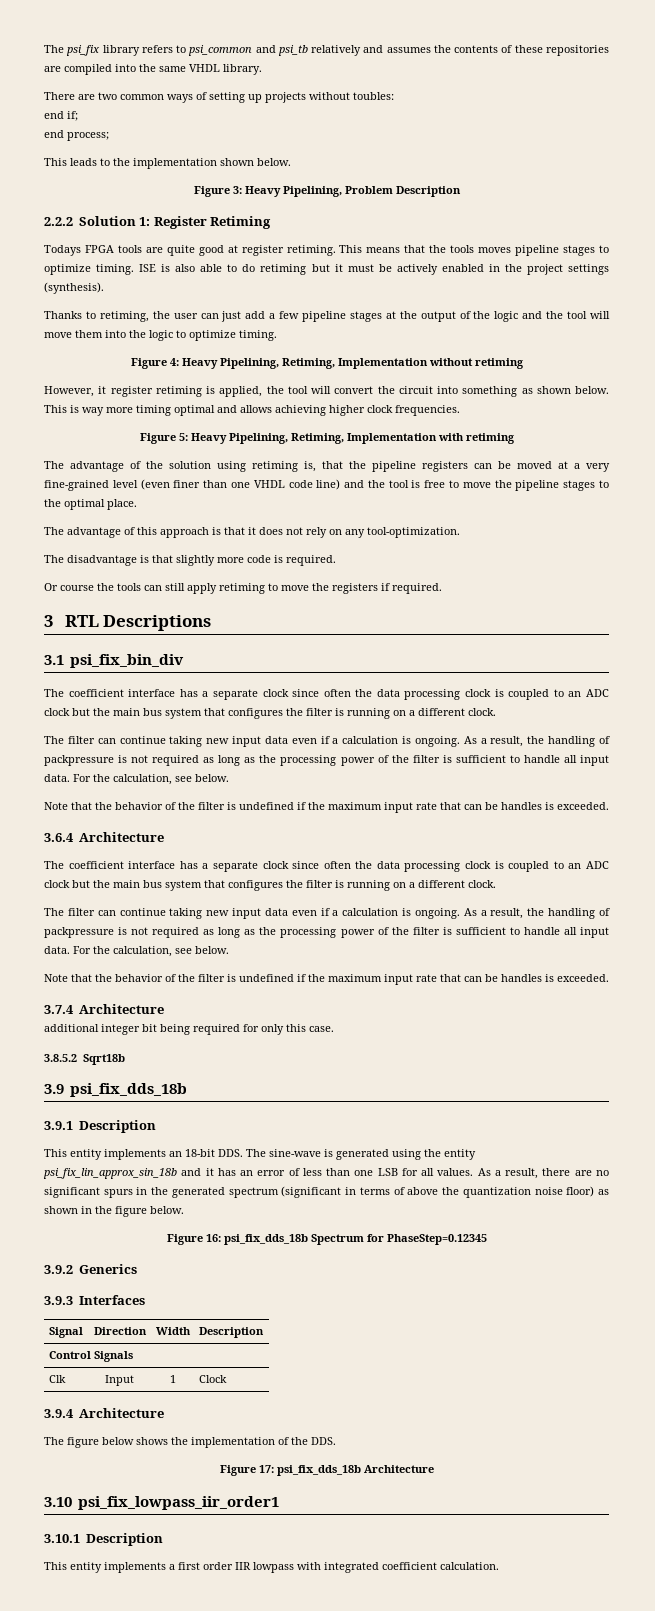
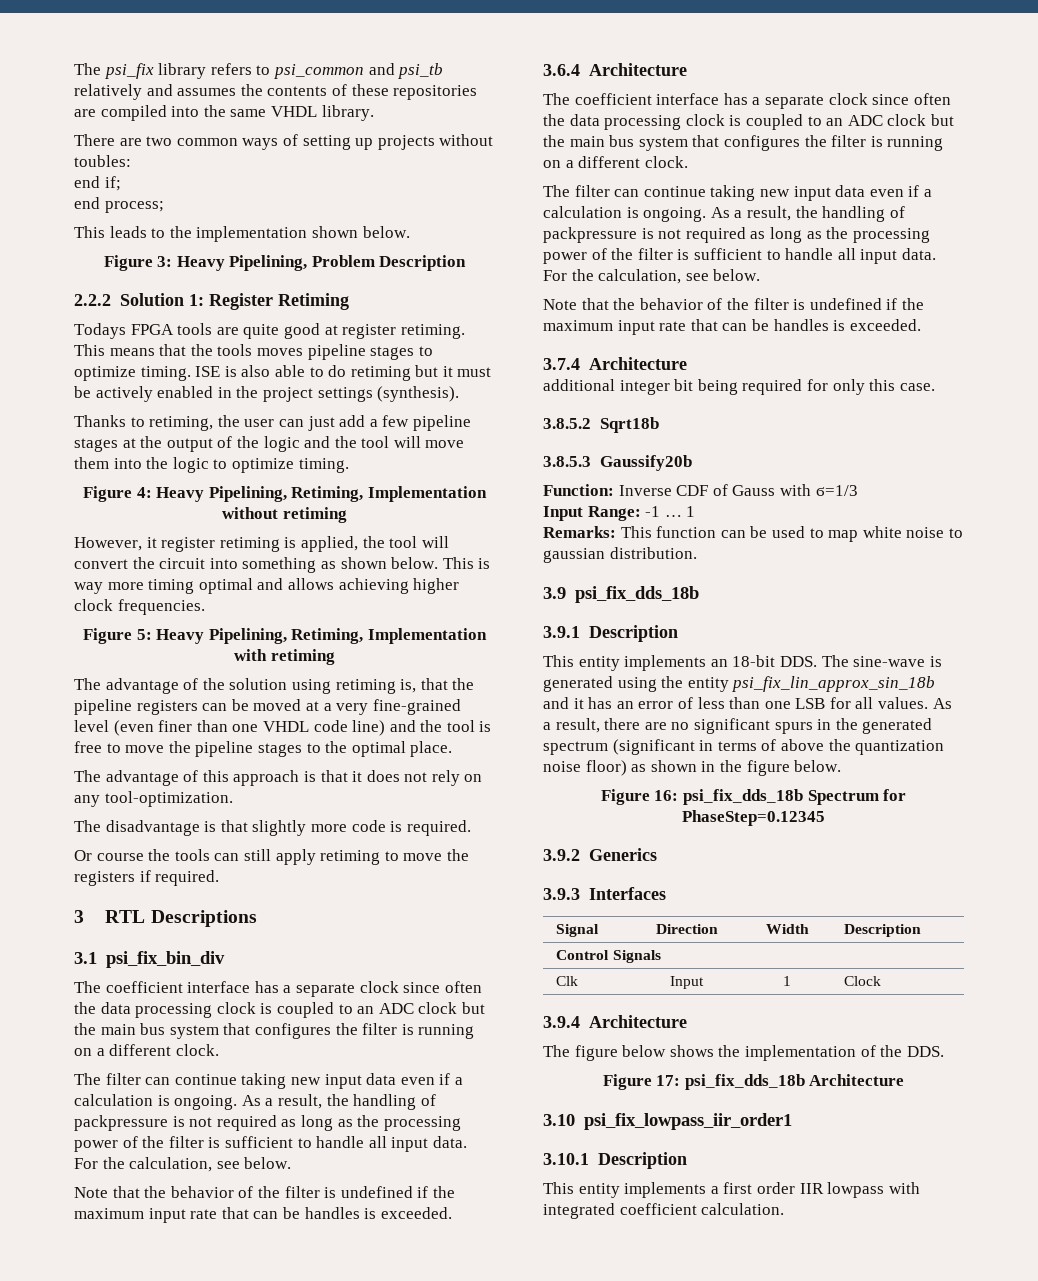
+ 3.8.5.3 Gaussify20b
+ Function: Inverse CDF of Gauss with ϭ=1/3
+ Input Range: -1 … 1
+ Remarks: This function can be used to map white noise to gaussian distribution.

